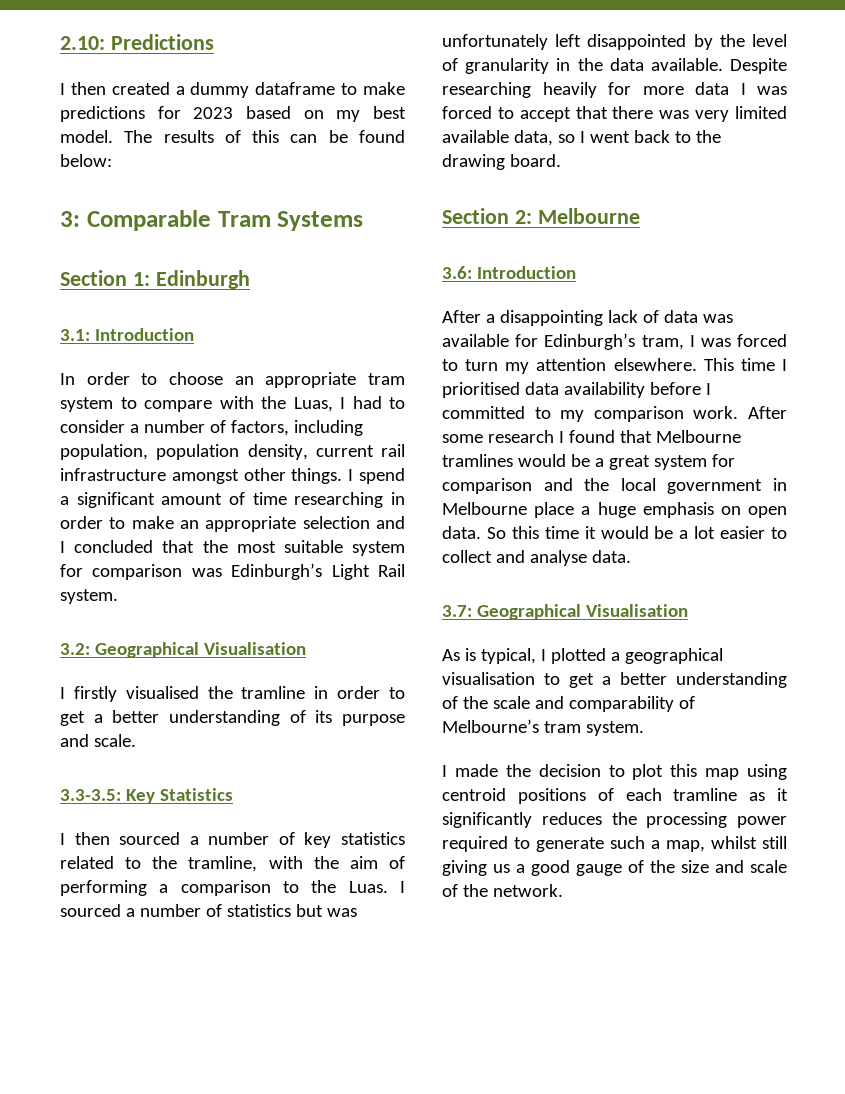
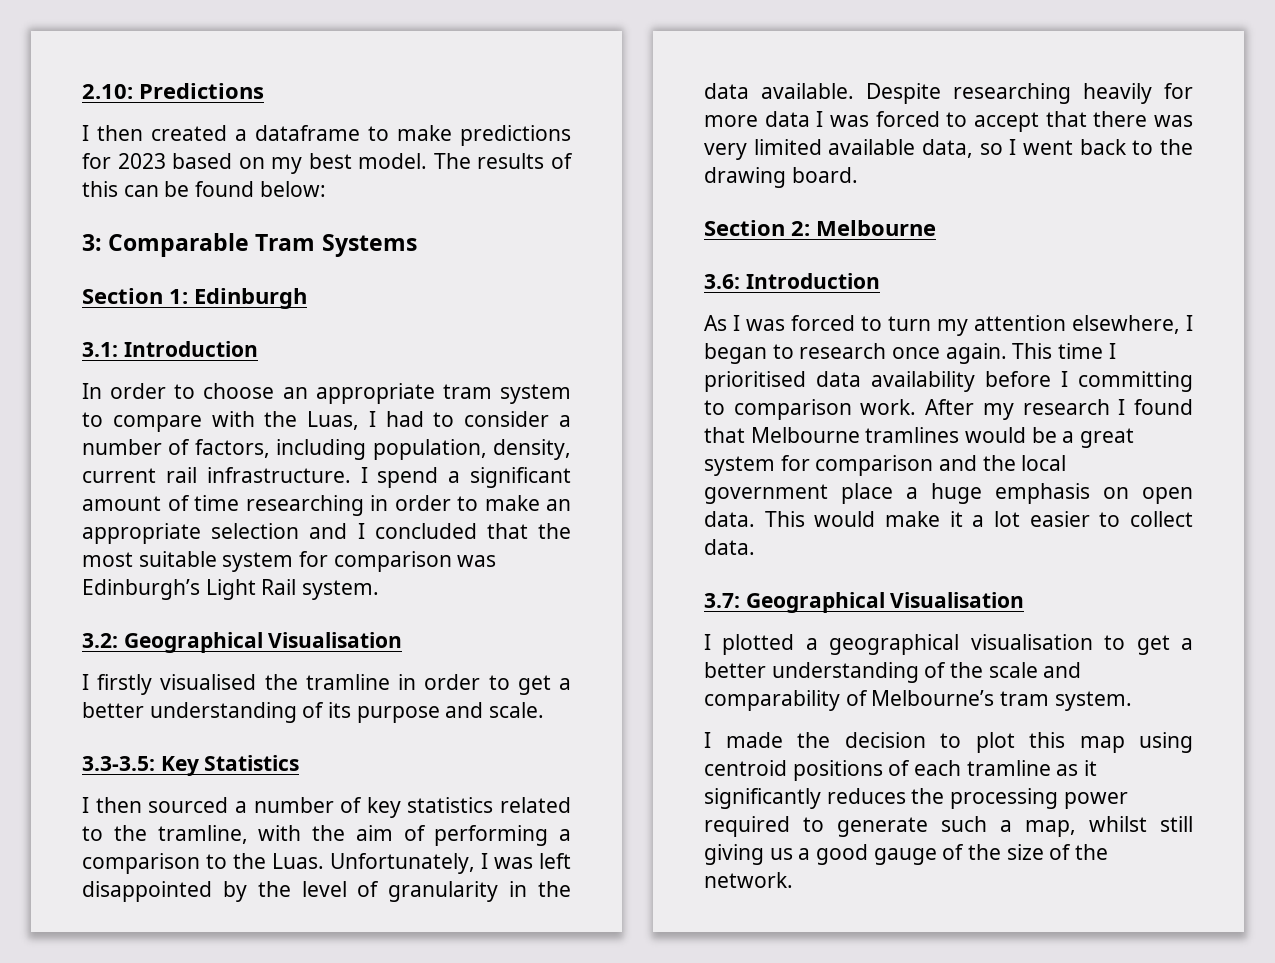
- I then created a dummy dataframe to make predictions for 2023 based on my best model.
+ I then created a dataframe to make predictions for 2023 based on my best model.
- In order to choose an appropriate tram system to compare with the Luas, I had to consider a number of factors, including population, population density, current rail infrastructure amongst other things.
+ In order to choose an appropriate tram system to compare with the Luas, I had to consider a number of factors, including population, density, current rail infrastructure.
- I sourced a number of statistics but was unfortunately left disappointed by the level of granularity in the data available.
+ Unfortunately, I was left disappointed by the level of granularity in the data available.
- After a disappointing lack of data was available for Edinburgh’s tram, I was forced to turn my attention elsewhere.
+ As I was forced to turn my attention elsewhere, I began to research once again.
- This time I prioritised data availability before I committed to my comparison work.
+ This time I prioritised data availability before I committing to comparison work.
- After some research I found that Melbourne tramlines would be a great system for comparison and the local government in Melbourne place a huge emphasis on open data.
+ After my research I found that Melbourne tramlines would be a great system for comparison and the local government place a huge emphasis on open data.
- So this time it would be a lot easier to collect and analyse data.
+ This would make it a lot easier to collect data.
- As is typical, I plotted a geographical visualisation to get a better understanding of the scale and comparability of Melbourne’s tram system.
+ I plotted a geographical visualisation to get a better understanding of the scale and comparability of Melbourne’s tram system.
- I made the decision to plot this map using centroid positions of each tramline as it significantly reduces the processing power required to generate such a map, whilst still giving us a good gauge of the size and scale of the network.
+ I made the decision to plot this map using centroid positions of each tramline as it significantly reduces the processing power required to generate such a map, whilst still giving us a good gauge of the size of the network.

